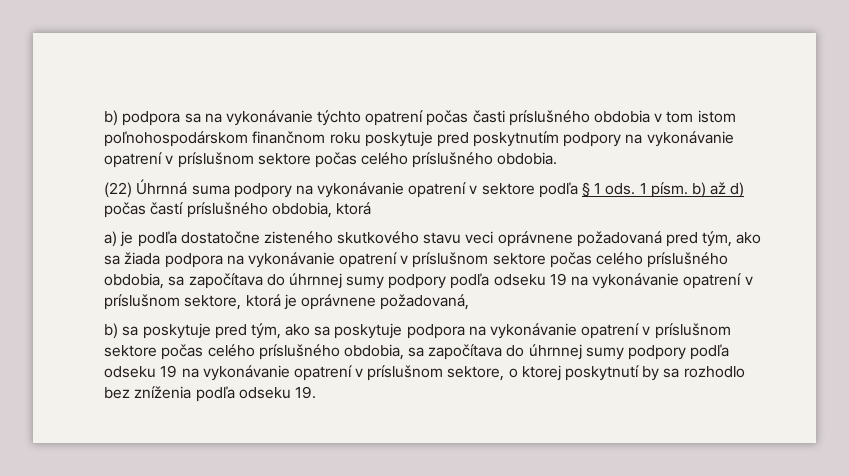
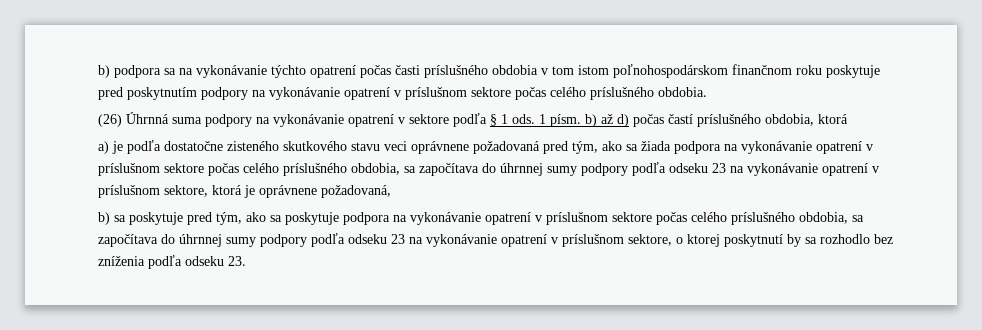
- (22) Úhrnná suma podpory na vykonávanie opatrení v sektore podľa § 1 ods.
+ (26) Úhrnná suma podpory na vykonávanie opatrení v sektore podľa § 1 ods.
- a) je podľa dostatočne zisteného skutkového stavu veci oprávnene požadovaná pred tým, ako sa žiada podpora na vykonávanie opatrení v príslušnom sektore počas celého príslušného obdobia, sa započítava do úhrnnej sumy podpory podľa odseku 19 na vykonávanie opatrení v príslušnom sektore, ktorá je oprávnene požadovaná,
+ a) je podľa dostatočne zisteného skutkového stavu veci oprávnene požadovaná pred tým, ako sa žiada podpora na vykonávanie opatrení v príslušnom sektore počas celého príslušného obdobia, sa započítava do úhrnnej sumy podpory podľa odseku 23 na vykonávanie opatrení v príslušnom sektore, ktorá je oprávnene požadovaná,
- b) sa poskytuje pred tým, ako sa poskytuje podpora na vykonávanie opatrení v príslušnom sektore počas celého príslušného obdobia, sa započítava do úhrnnej sumy podpory podľa odseku 19 na vykonávanie opatrení v príslušnom sektore, o ktorej poskytnutí by sa rozhodlo bez zníženia podľa odseku 19.
+ b) sa poskytuje pred tým, ako sa poskytuje podpora na vykonávanie opatrení v príslušnom sektore počas celého príslušného obdobia, sa započítava do úhrnnej sumy podpory podľa odseku 23 na vykonávanie opatrení v príslušnom sektore, o ktorej poskytnutí by sa rozhodlo bez zníženia podľa odseku 23.

